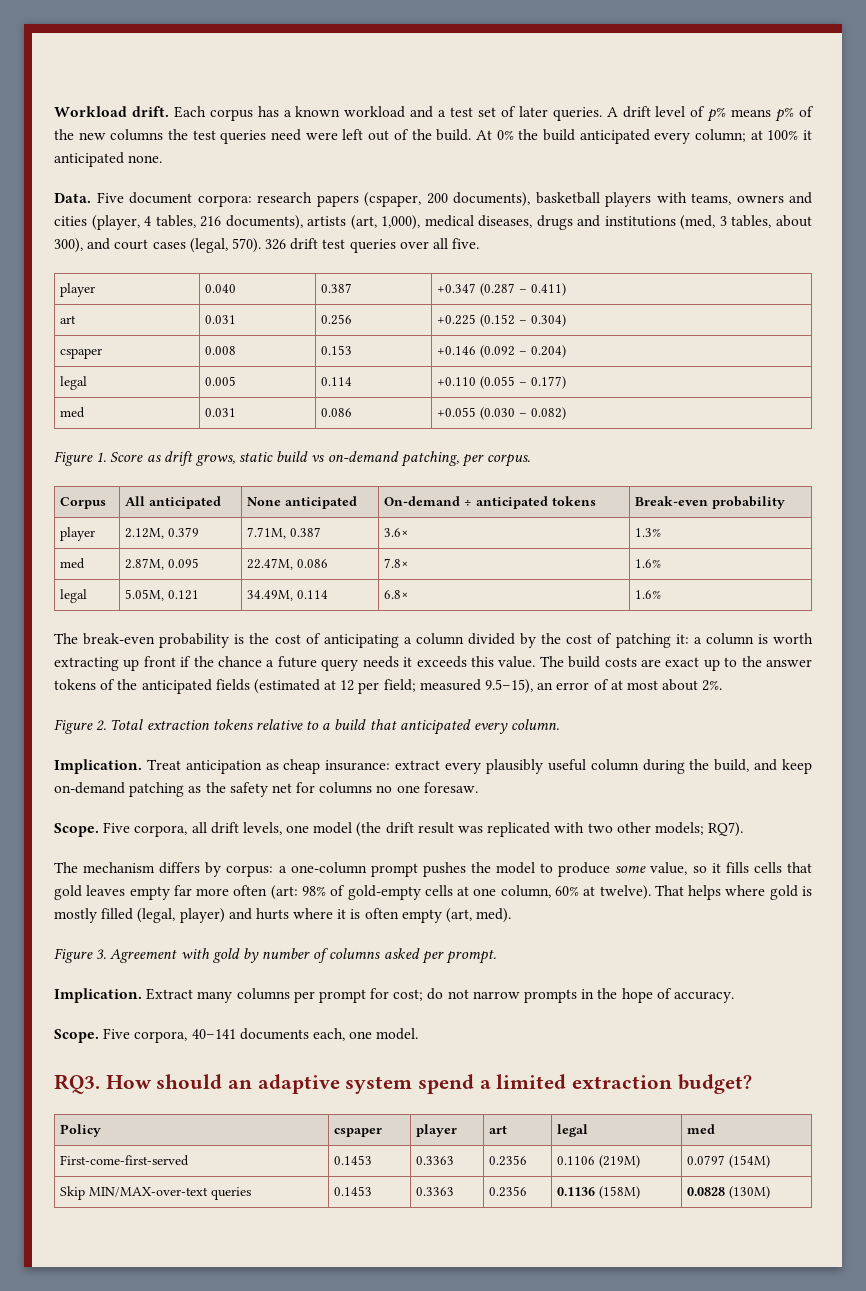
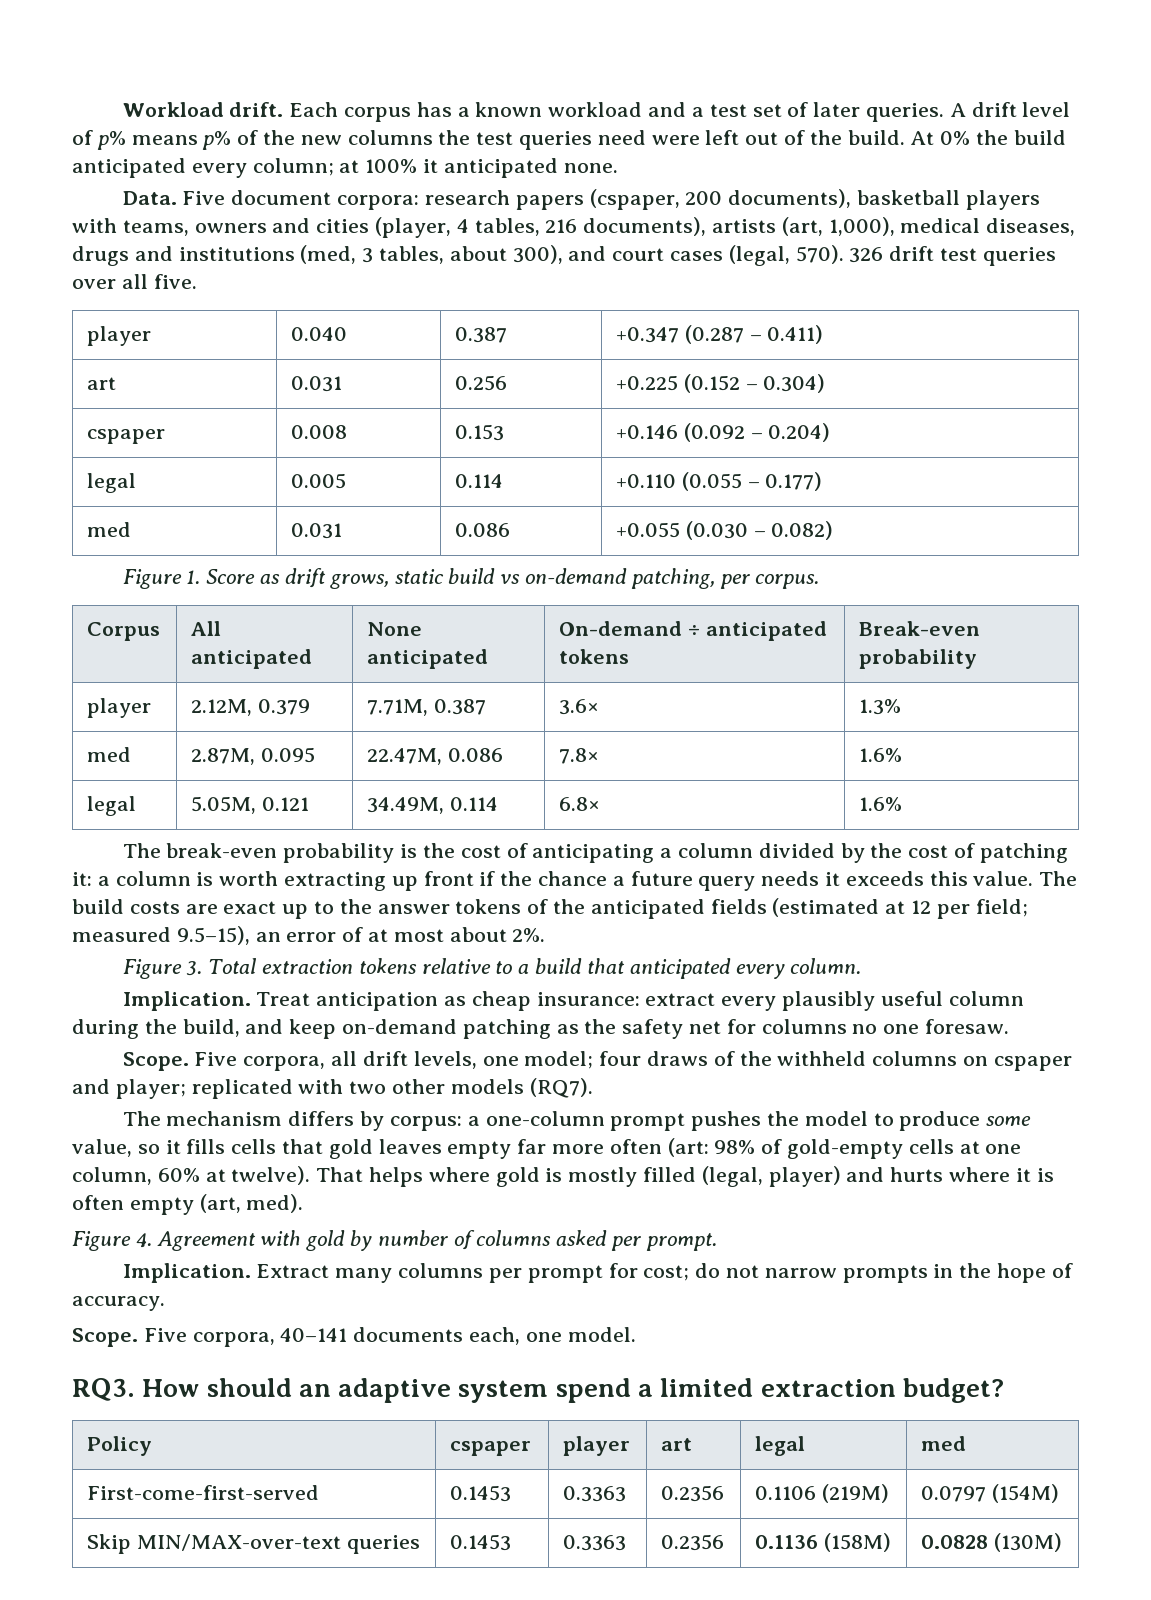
- Figure 2. Total extraction tokens relative to a build that anticipated every column.
+ Figure 3. Total extraction tokens relative to a build that anticipated every column.
- Five corpora, all drift levels, one model (the drift result was replicated with two other models; RQ7).
+ Five corpora, all drift levels, one model; four draws of the withheld columns on cspaper and player; replicated with two other models (RQ7).
- Figure 3. Agreement with gold by number of columns asked per prompt.
+ Figure 4. Agreement with gold by number of columns asked per prompt.

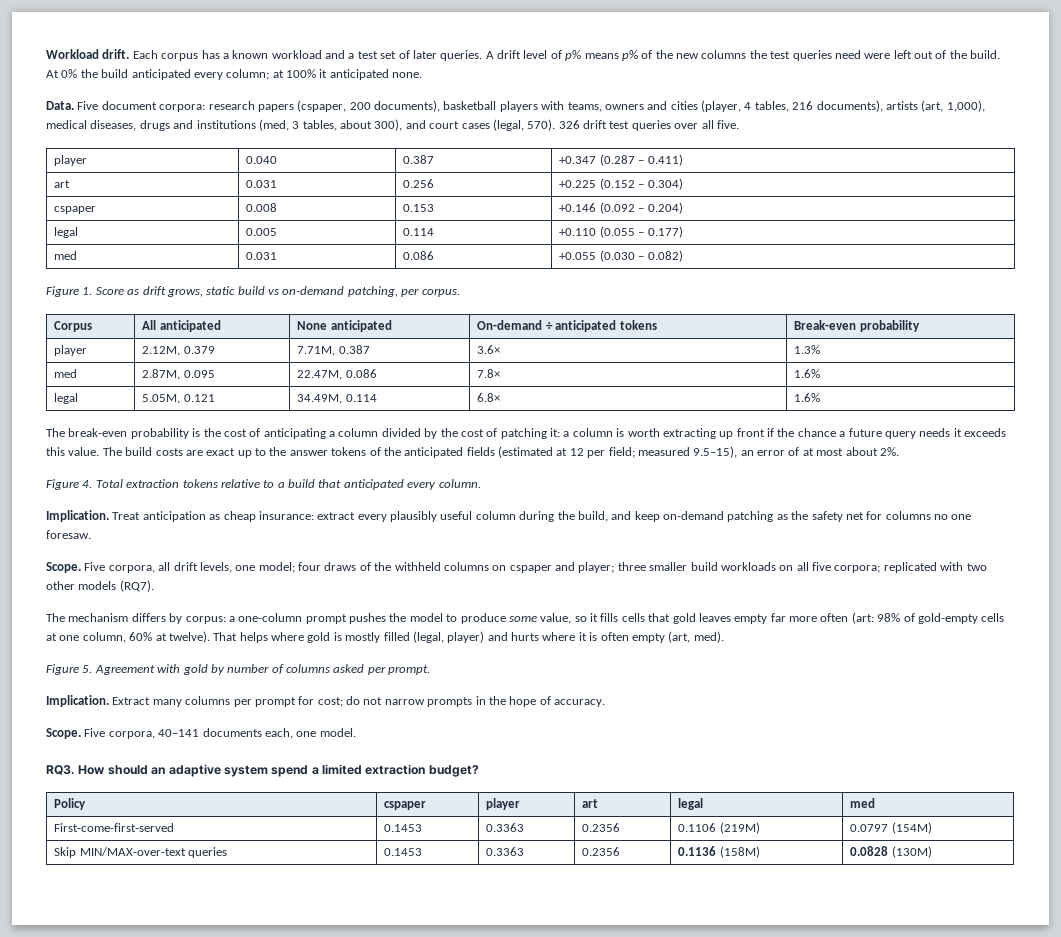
- Figure 3. Total extraction tokens relative to a build that anticipated every column.
+ Figure 4. Total extraction tokens relative to a build that anticipated every column.
- Five corpora, all drift levels, one model; four draws of the withheld columns on cspaper and player; replicated with two other models (RQ7).
+ Five corpora, all drift levels, one model; four draws of the withheld columns on cspaper and player; three smaller build workloads on all five corpora; replicated with two other models (RQ7).
- Figure 4. Agreement with gold by number of columns asked per prompt.
+ Figure 5. Agreement with gold by number of columns asked per prompt.

